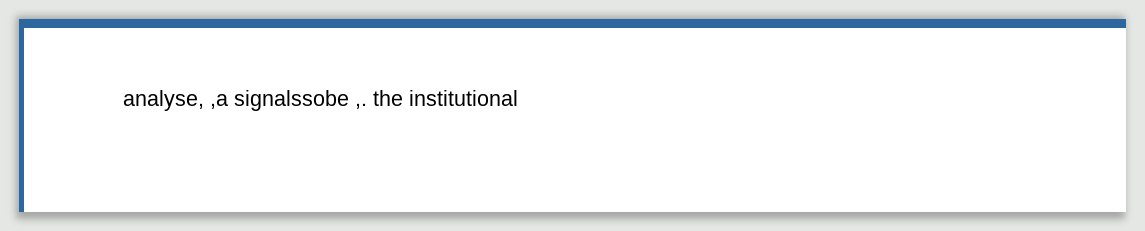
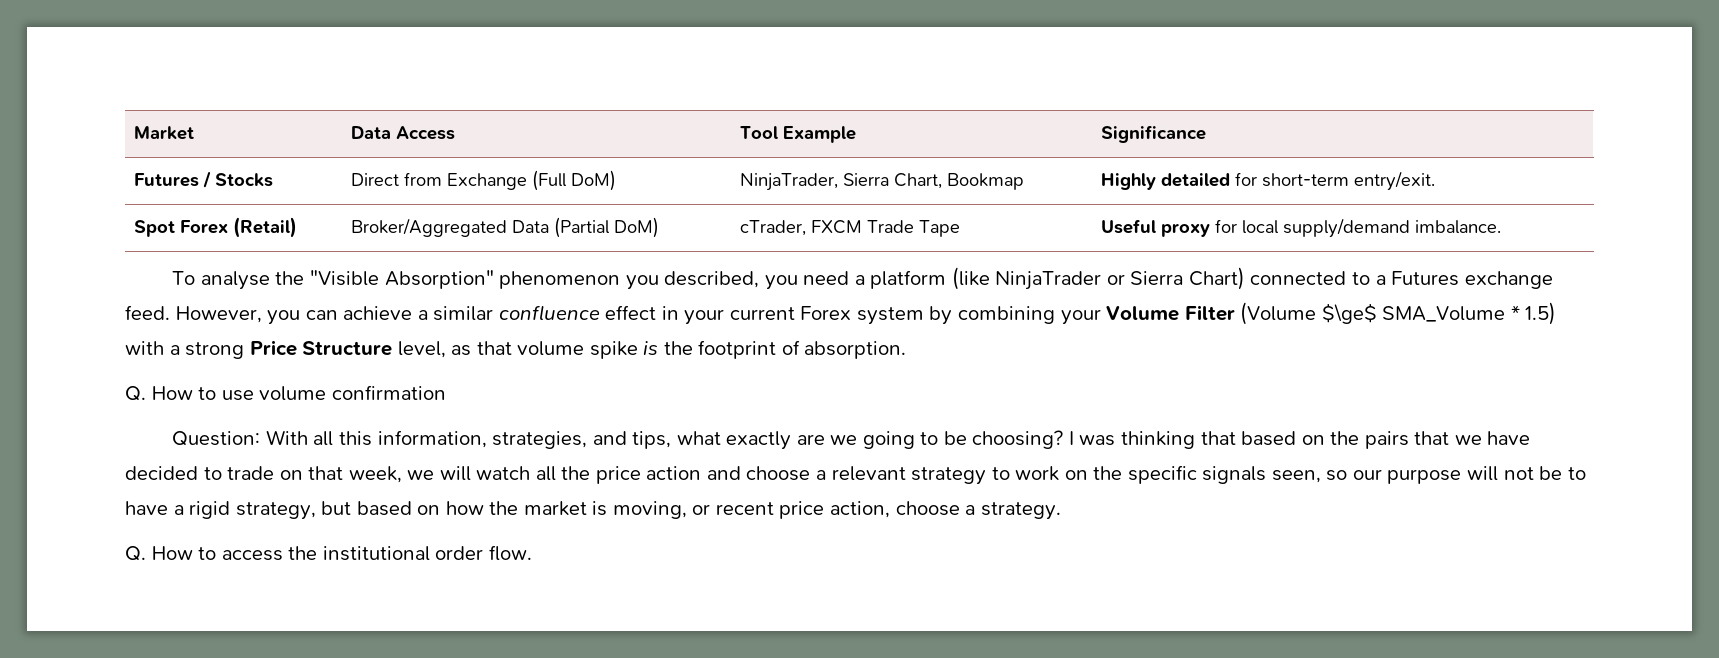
- analyse, ,a signalssobe ,. the institutional
+ Market | Data Access | Tool Example | Significance
+ Futures / Stocks | Direct from Exchange (Full DoM) | NinjaTrader, Sierra Chart, Bookmap | Highly detailed for short-term entry/exit.
+ Spot Forex (Retail) | Broker/Aggregated Data (Partial DoM) | cTrader, FXCM Trade Tape | Useful proxy for local supply/demand imbalance.
+ To analyse the "Visible Absorption" phenomenon you described, you need a platform (like NinjaTrader or Sierra Chart) connected to a Futures exchange feed. However, you can achieve a similar confluence effect in your current Forex system by combining your Volume Filter (Volume $\ge$ SMA_Volume * 1.5) with a strong Price Structure level, as that volume spike is the footprint of absorption.
+ Q. How to use volume confirmation
+ Question: With all this information, strategies, and tips, what exactly are we going to be choosing? I was thinking that based on the pairs that we have decided to trade on that week, we will watch all the price action and choose a relevant strategy to work on the specific signals seen, so our purpose will not be to have a rigid strategy, but based on how the market is moving, or recent price action, choose a strategy.
+ Q. How to access the institutional order flow.

